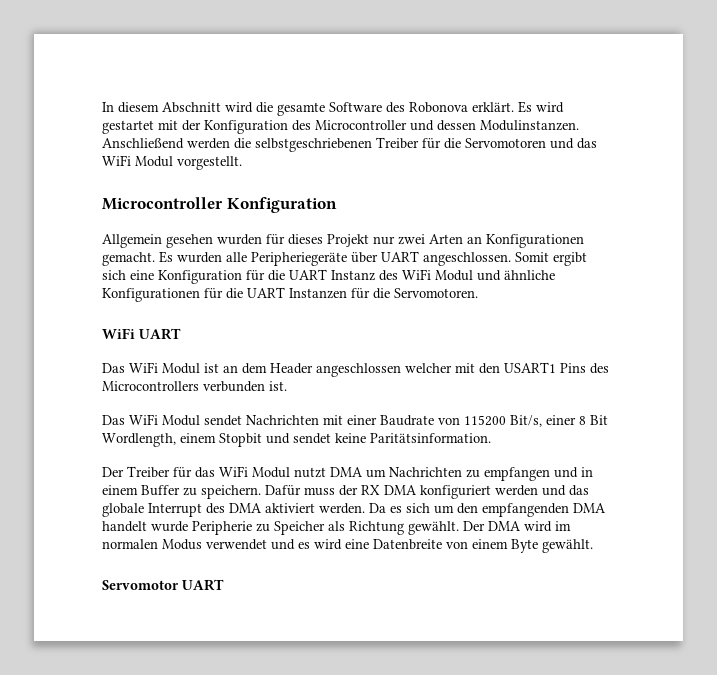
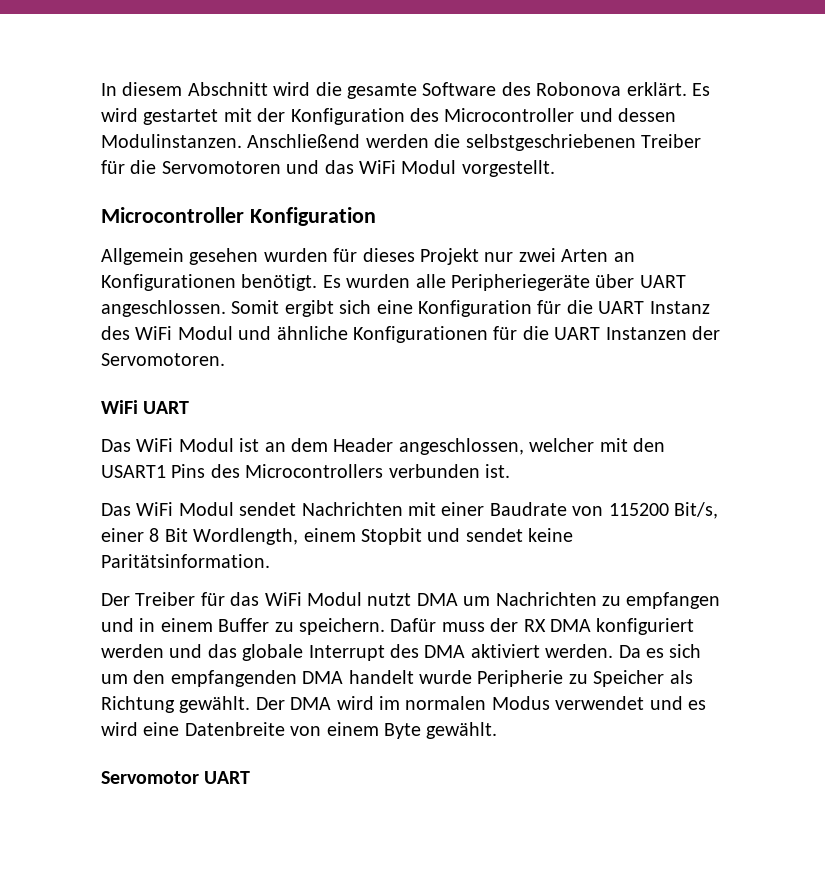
- Allgemein gesehen wurden für dieses Projekt nur zwei Arten an Konfigurationen gemacht.
+ Allgemein gesehen wurden für dieses Projekt nur zwei Arten an Konfigurationen benötigt.
- Somit ergibt sich eine Konfiguration für die UART Instanz des WiFi Modul und ähnliche Konfigurationen für die UART Instanzen für die Servomotoren.
+ Somit ergibt sich eine Konfiguration für die UART Instanz des WiFi Modul und ähnliche Konfigurationen für die UART Instanzen der Servomotoren.
- Das WiFi Modul ist an dem Header angeschlossen welcher mit den USART1 Pins des Microcontrollers verbunden ist.
+ Das WiFi Modul ist an dem Header angeschlossen, welcher mit den USART1 Pins des Microcontrollers verbunden ist.

